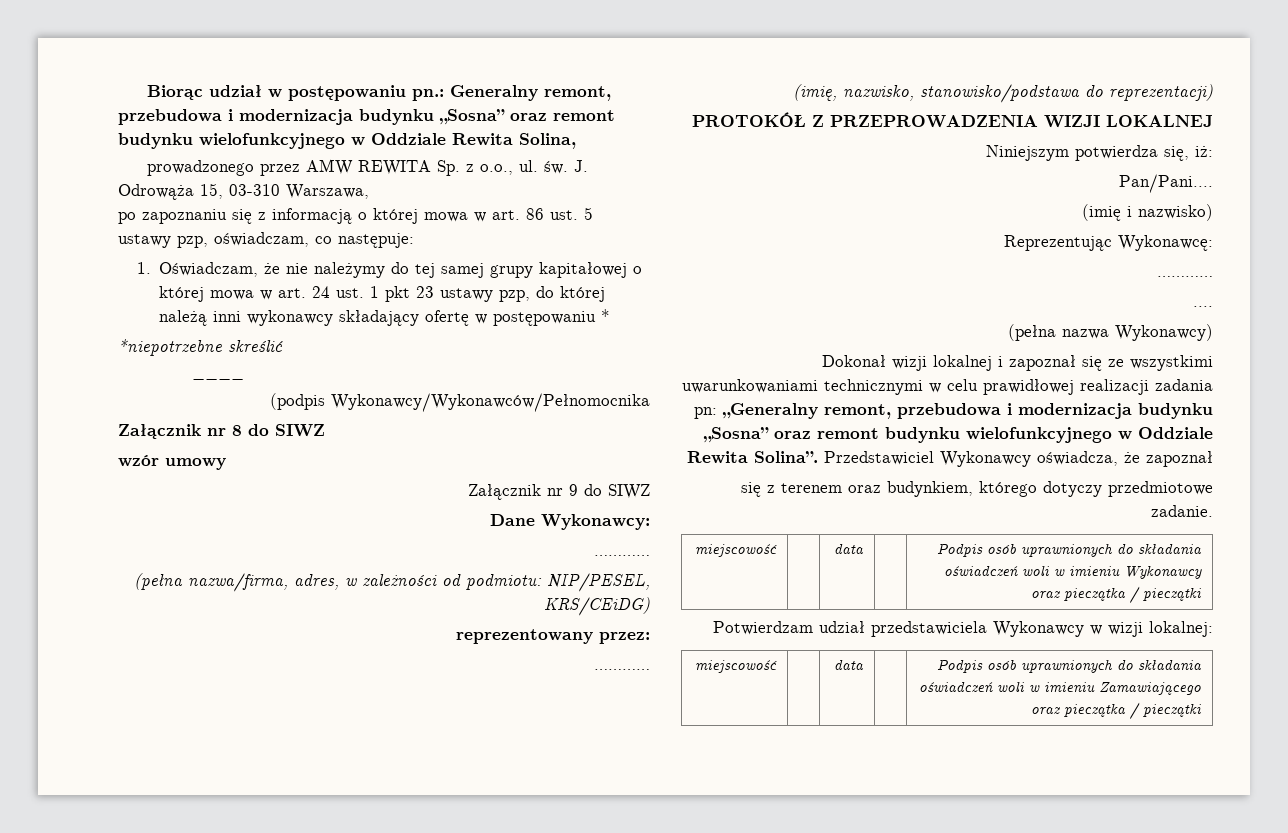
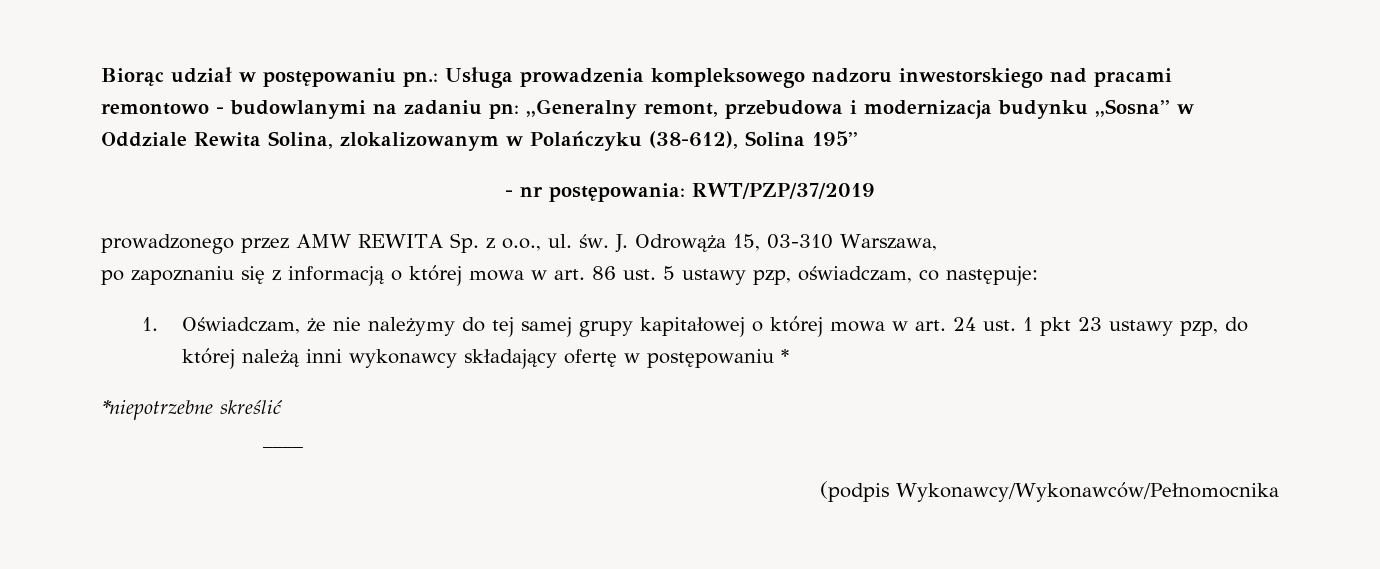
- Biorąc udział w postępowaniu pn.: Generalny remont, przebudowa i modernizacja budynku „Sosna” oraz remont budynku wielofunkcyjnego w Oddziale Rewita Solina,
+ Biorąc udział w postępowaniu pn.: Usługa prowadzenia kompleksowego nadzoru inwestorskiego nad pracami remontowo - budowlanymi na zadaniu pn: „Generalny remont, przebudowa i modernizacja budynku „Sosna” w Oddziale Rewita Solina, zlokalizowanym w Polańczyku (38-612), Solina 195”
+ - nr postępowania: RWT/PZP/37/2019
- Załącznik nr 8 do SIWZ
- wzór umowy
- Załącznik nr 9 do SIWZ
- Dane Wykonawcy:
- …………
- (pełna nazwa/firma, adres, w zależności od podmiotu: NIP/PESEL, KRS/CEiDG)
- reprezentowany przez:
- …………
- (imię, nazwisko, stanowisko/podstawa do reprezentacji)
- PROTOKÓŁ Z PRZEPROWADZENIA WIZJI LOKALNEJ
- Niniejszym potwierdza się, iż:
- Pan/Pani....
- (imię i nazwisko)
- Reprezentując Wykonawcę:
- …………
- ....
- (pełna nazwa Wykonawcy)
- Dokonał wizji lokalnej i zapoznał się ze wszystkimi uwarunkowaniami technicznymi w celu prawidłowej realizacji zadania pn: „Generalny remont, przebudowa i modernizacja budynku „Sosna” oraz remont budynku wielofunkcyjnego w Oddziale Rewita Solina”. Przedstawiciel Wykonawcy oświadcza, że zapoznał
- się z terenem oraz budynkiem, którego dotyczy przedmiotowe zadanie.
- miejscowość | | data | | Podpis osób uprawnionych do składania oświadczeń woli w imieniu Wykonawcy oraz pieczątka / pieczątki
- Potwierdzam udział przedstawiciela Wykonawcy w wizji lokalnej:
- miejscowość | | data | | Podpis osób uprawnionych do składania oświadczeń woli w imieniu Zamawiającego oraz pieczątka / pieczątki

